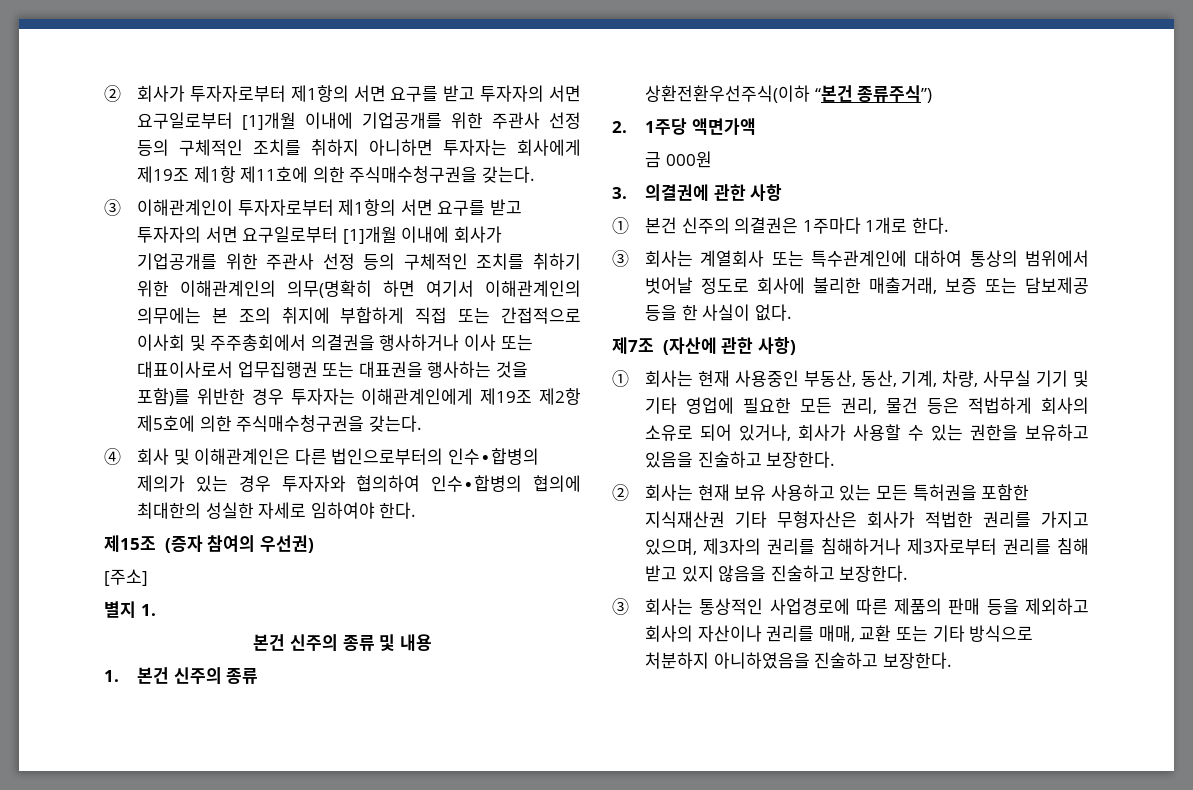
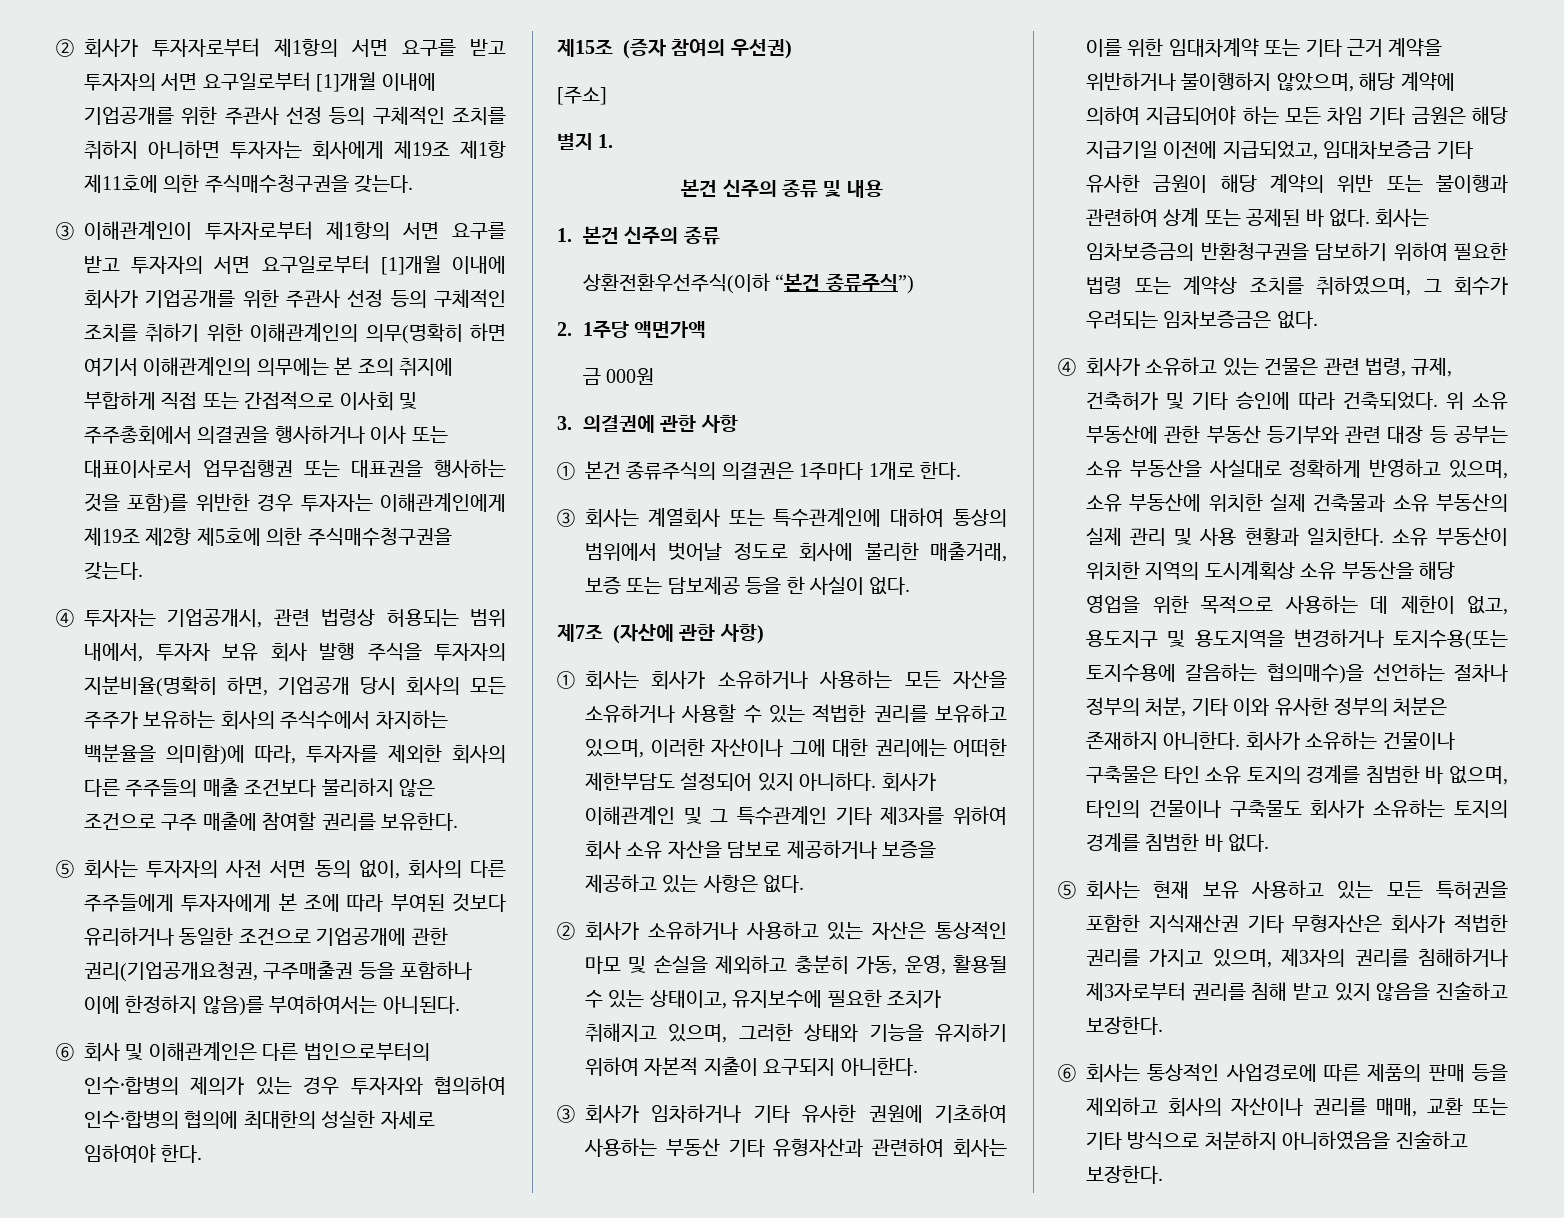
- ④ 회사 및 이해관계인은 다른 법인으로부터의 인수∙합병의 제의가 있는 경우 투자자와 협의하여 인수∙합병의 협의에 최대한의 성실한 자세로 임하여야 한다.
+ ④ 투자자는 기업공개시, 관련 법령상 허용되는 범위 내에서, 투자자 보유 회사 발행 주식을 투자자의 지분비율(명확히 하면, 기업공개 당시 회사의 모든 주주가 보유하는 회사의 주식수에서 차지하는 백분율을 의미함)에 따라, 투자자를 제외한 회사의 다른 주주들의 매출 조건보다 불리하지 않은 조건으로 구주 매출에 참여할 권리를 보유한다.
+ ⑤ 회사는 투자자의 사전 서면 동의 없이, 회사의 다른 주주들에게 투자자에게 본 조에 따라 부여된 것보다 유리하거나 동일한 조건으로 기업공개에 관한 권리(기업공개요청권, 구주매출권 등을 포함하나 이에 한정하지 않음)를 부여하여서는 아니된다.
+ ⑥ 회사 및 이해관계인은 다른 법인으로부터의 인수∙합병의 제의가 있는 경우 투자자와 협의하여 인수∙합병의 협의에 최대한의 성실한 자세로 임하여야 한다.
- ① 본건 신주의 의결권은 1주마다 1개로 한다.
+ ① 본건 종류주식의 의결권은 1주마다 1개로 한다.
- ① 회사는 현재 사용중인 부동산, 동산, 기계, 차량, 사무실 기기 및 기타 영업에 필요한 모든 권리, 물건 등은 적법하게 회사의 소유로 되어 있거나, 회사가 사용할 수 있는 권한을 보유하고 있음을 진술하고 보장한다.
- ② 회사는 현재 보유 사용하고 있는 모든 특허권을 포함한 지식재산권 기타 무형자산은 회사가 적법한 권리를 가지고 있으며, 제3자의 권리를 침해하거나 제3자로부터 권리를 침해 받고 있지 않음을 진술하고 보장한다.
+ ① 회사는 회사가 소유하거나 사용하는 모든 자산을 소유하거나 사용할 수 있는 적법한 권리를 보유하고 있으며, 이러한 자산이나 그에 대한 권리에는 어떠한 제한부담도 설정되어 있지 아니하다. 회사가 이해관계인 및 그 특수관계인 기타 제3자를 위하여 회사 소유 자산을 담보로 제공하거나 보증을 제공하고 있는 사항은 없다.
+ ② 회사가 소유하거나 사용하고 있는 자산은 통상적인 마모 및 손실을 제외하고 충분히 가동, 운영, 활용될 수 있는 상태이고, 유지보수에 필요한 조치가 취해지고 있으며, 그러한 상태와 기능을 유지하기 위하여 자본적 지출이 요구되지 아니한다.
+ ③ 회사가 임차하거나 기타 유사한 권원에 기초하여 사용하는 부동산 기타 유형자산과 관련하여 회사는 이를 위한 임대차계약 또는 기타 근거 계약을 위반하거나 불이행하지 않았으며, 해당 계약에 의하여 지급되어야 하는 모든 차임 기타 금원은 해당 지급기일 이전에 지급되었고, 임대차보증금 기타 유사한 금원이 해당 계약의 위반 또는 불이행과 관련하여 상계 또는 공제된 바 없다. 회사는 임차보증금의 반환청구권을 담보하기 위하여 필요한 법령 또는 계약상 조치를 취하였으며, 그 회수가 우려되는 임차보증금은 없다.
+ ④ 회사가 소유하고 있는 건물은 관련 법령, 규제, 건축허가 및 기타 승인에 따라 건축되었다. 위 소유 부동산에 관한 부동산 등기부와 관련 대장 등 공부는 소유 부동산을 사실대로 정확하게 반영하고 있으며, 소유 부동산에 위치한 실제 건축물과 소유 부동산의 실제 관리 및 사용 현황과 일치한다. 소유 부동산이 위치한 지역의 도시계획상 소유 부동산을 해당 영업을 위한 목적으로 사용하는 데 제한이 없고, 용도지구 및 용도지역을 변경하거나 토지수용(또는 토지수용에 갈음하는 협의매수)을 선언하는 절차나 정부의 처분, 기타 이와 유사한 정부의 처분은 존재하지 아니한다. 회사가 소유하는 건물이나 구축물은 타인 소유 토지의 경계를 침범한 바 없으며, 타인의 건물이나 구축물도 회사가 소유하는 토지의 경계를 침범한 바 없다.
+ ⑤ 회사는 현재 보유 사용하고 있는 모든 특허권을 포함한 지식재산권 기타 무형자산은 회사가 적법한 권리를 가지고 있으며, 제3자의 권리를 침해하거나 제3자로부터 권리를 침해 받고 있지 않음을 진술하고 보장한다.
- ③ 회사는 통상적인 사업경로에 따른 제품의 판매 등을 제외하고 회사의 자산이나 권리를 매매, 교환 또는 기타 방식으로 처분하지 아니하였음을 진술하고 보장한다.
+ ⑥ 회사는 통상적인 사업경로에 따른 제품의 판매 등을 제외하고 회사의 자산이나 권리를 매매, 교환 또는 기타 방식으로 처분하지 아니하였음을 진술하고 보장한다.

